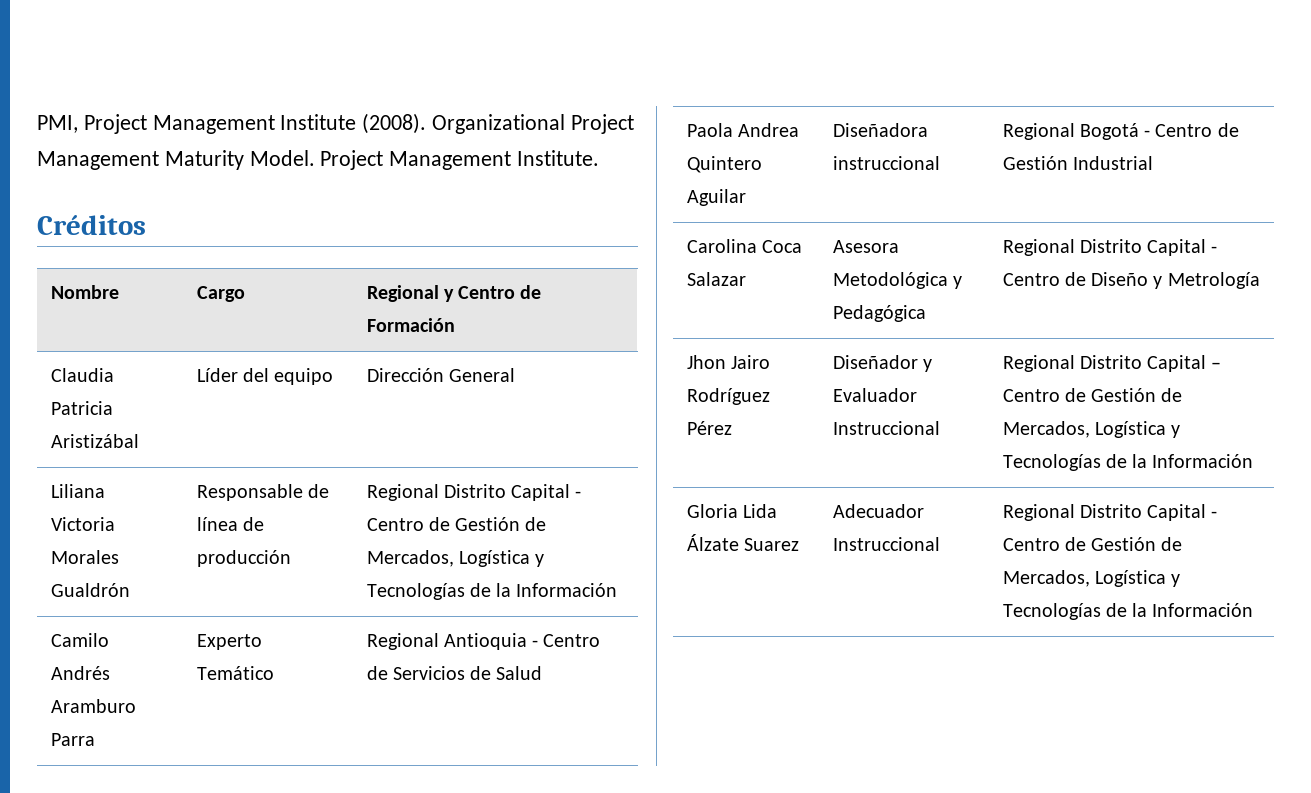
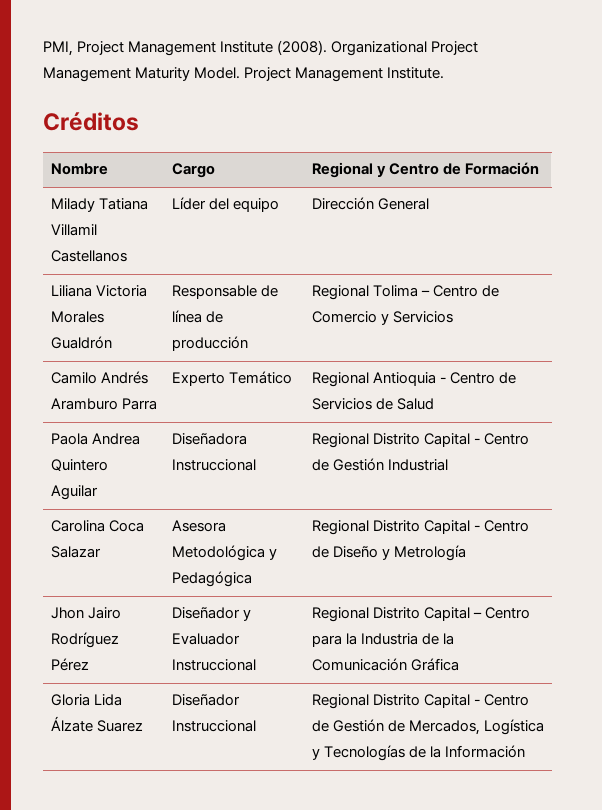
- Claudia Patricia Aristizábal | Líder del equipo | Dirección General
+ Milady Tatiana Villamil Castellanos | Líder del equipo | Dirección General
- Liliana Victoria Morales Gualdrón | Responsable de línea de producción | Regional Distrito Capital - Centro de Gestión de Mercados, Logística y Tecnologías de la Información
+ Liliana Victoria Morales Gualdrón | Responsable de línea de producción | Regional Tolima – Centro de Comercio y Servicios
- Paola Andrea Quintero Aguilar | Diseñadora instruccional | Regional Bogotá - Centro de Gestión Industrial
+ Paola Andrea Quintero Aguilar | Diseñadora Instruccional | Regional Distrito Capital - Centro de Gestión Industrial
- Jhon Jairo Rodríguez Pérez | Diseñador y Evaluador Instruccional | Regional Distrito Capital – Centro de Gestión de Mercados, Logística y Tecnologías de la Información
+ Jhon Jairo Rodríguez Pérez | Diseñador y Evaluador Instruccional | Regional Distrito Capital – Centro para la Industria de la Comunicación Gráfica
- Gloria Lida Álzate Suarez | Adecuador Instruccional | Regional Distrito Capital - Centro de Gestión de Mercados, Logística y Tecnologías de la Información
+ Gloria Lida Álzate Suarez | Diseñador Instruccional | Regional Distrito Capital - Centro de Gestión de Mercados, Logística y Tecnologías de la Información

